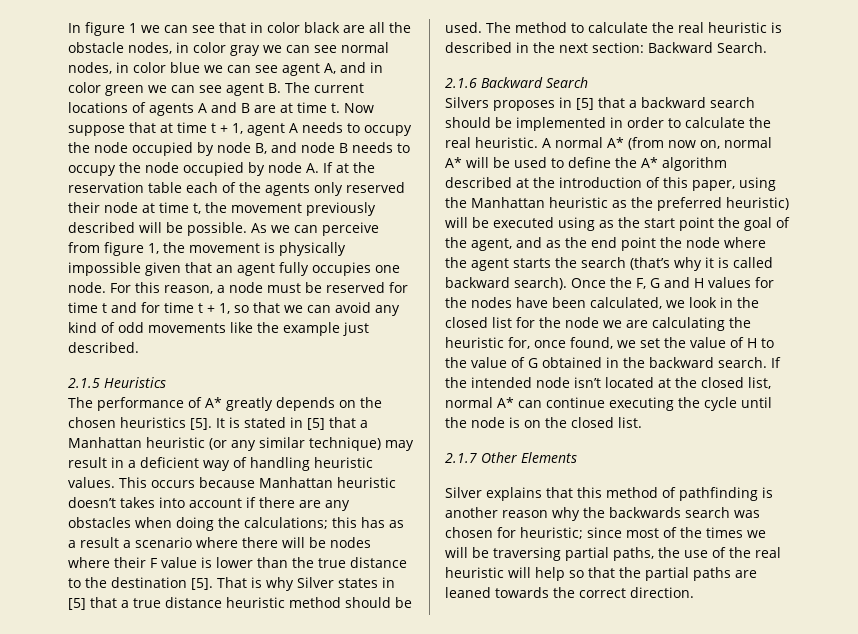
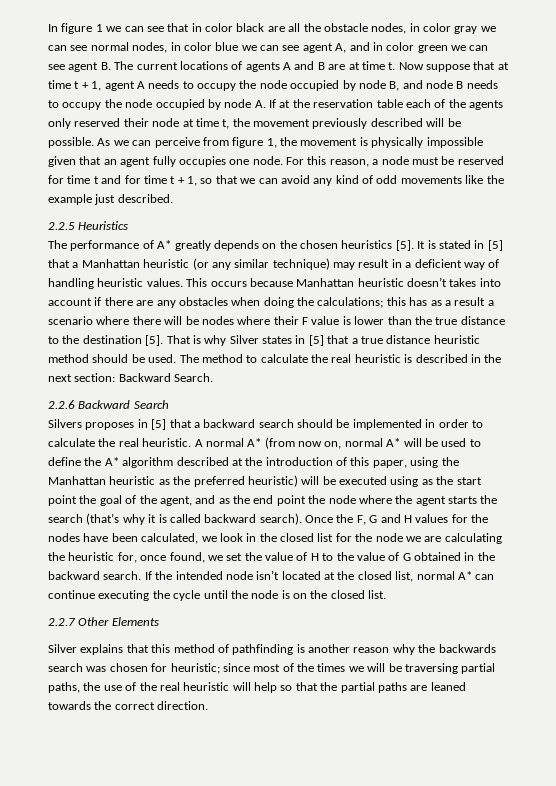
- 2.1.5 Heuristics
+ 2.2.5 Heuristics
- 2.1.6 Backward Search
+ 2.2.6 Backward Search
- 2.1.7 Other Elements
+ 2.2.7 Other Elements

